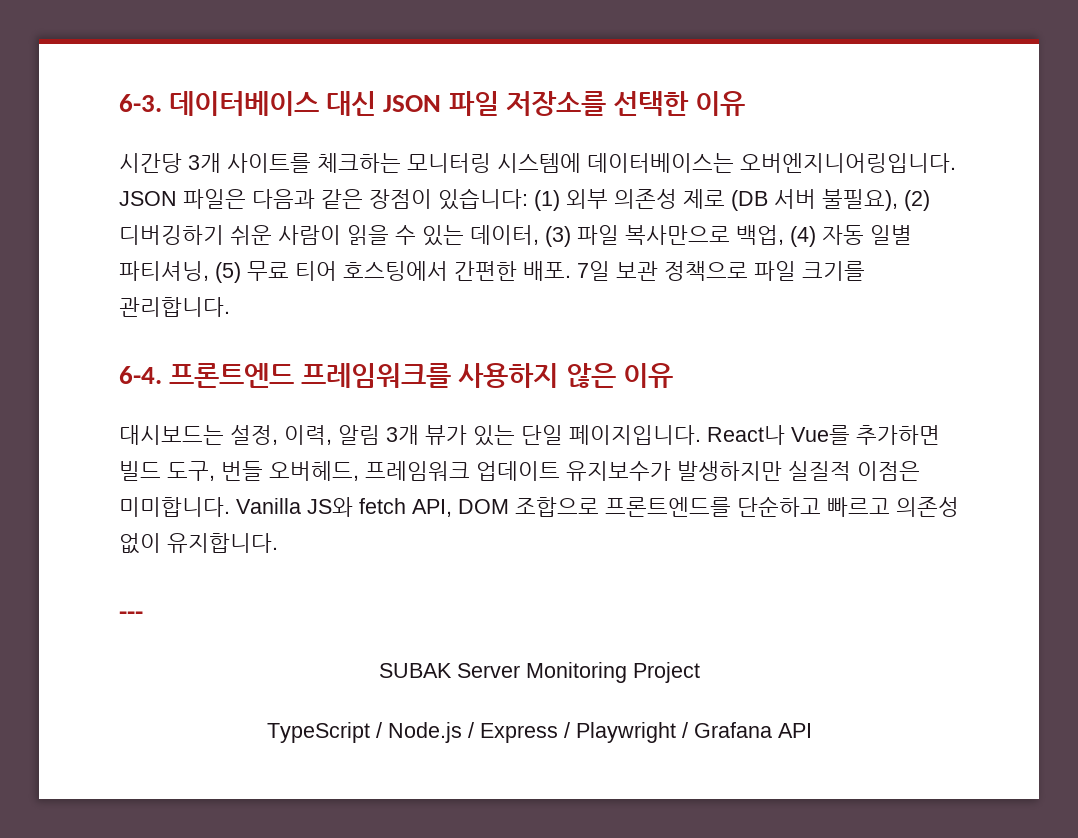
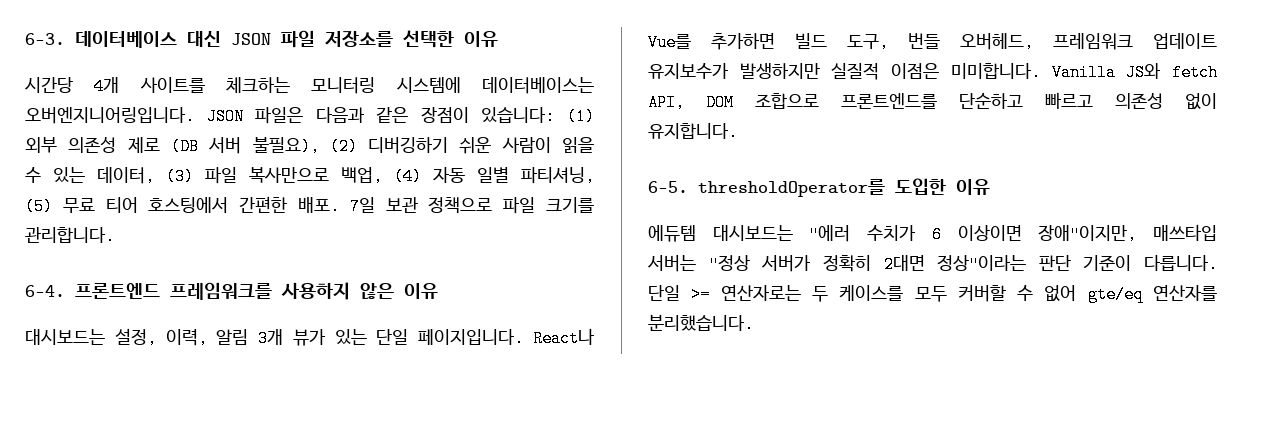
- 시간당 3개 사이트를 체크하는 모니터링 시스템에 데이터베이스는 오버엔지니어링입니다.
+ 시간당 4개 사이트를 체크하는 모니터링 시스템에 데이터베이스는 오버엔지니어링입니다.
- ---
- SUBAK Server Monitoring Project
- TypeScript / Node.js / Express / Playwright / Grafana API
+ 6-5. thresholdOperator를 도입한 이유
+ 에듀템 대시보드는 "에러 수치가 6 이상이면 장애"이지만, 매쓰타입 서버는 "정상 서버가 정확히 2대면 정상"이라는 판단 기준이 다릅니다. 단일 >= 연산자로는 두 케이스를 모두 커버할 수 없어 gte/eq 연산자를 분리했습니다.

